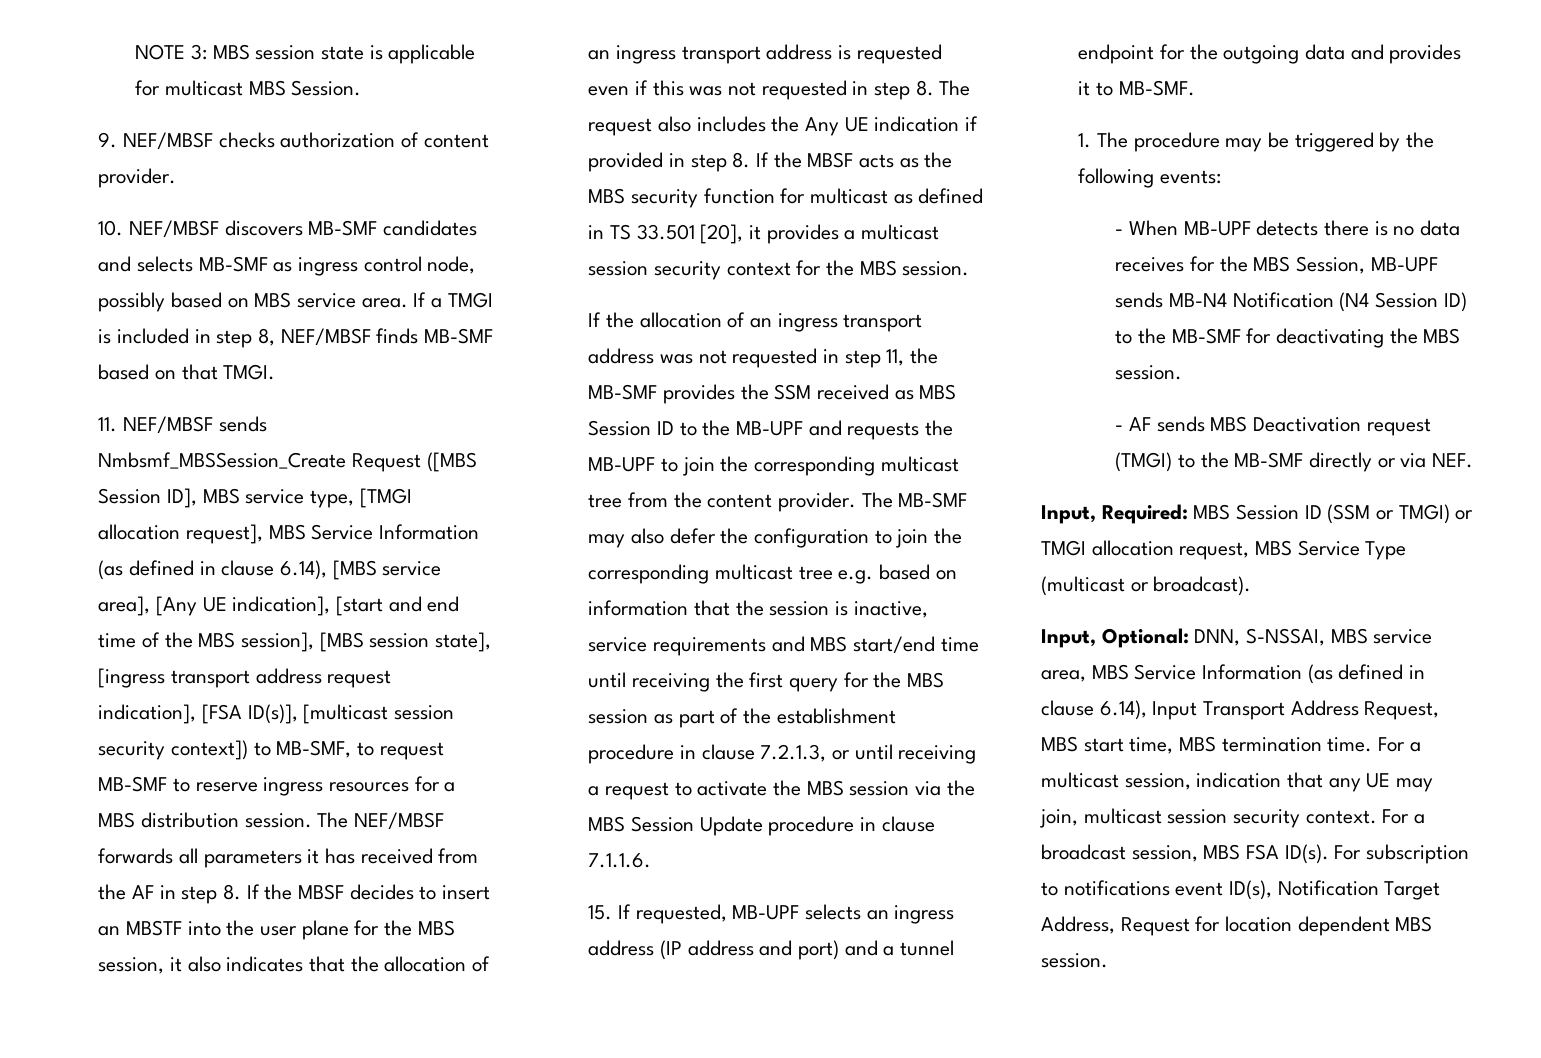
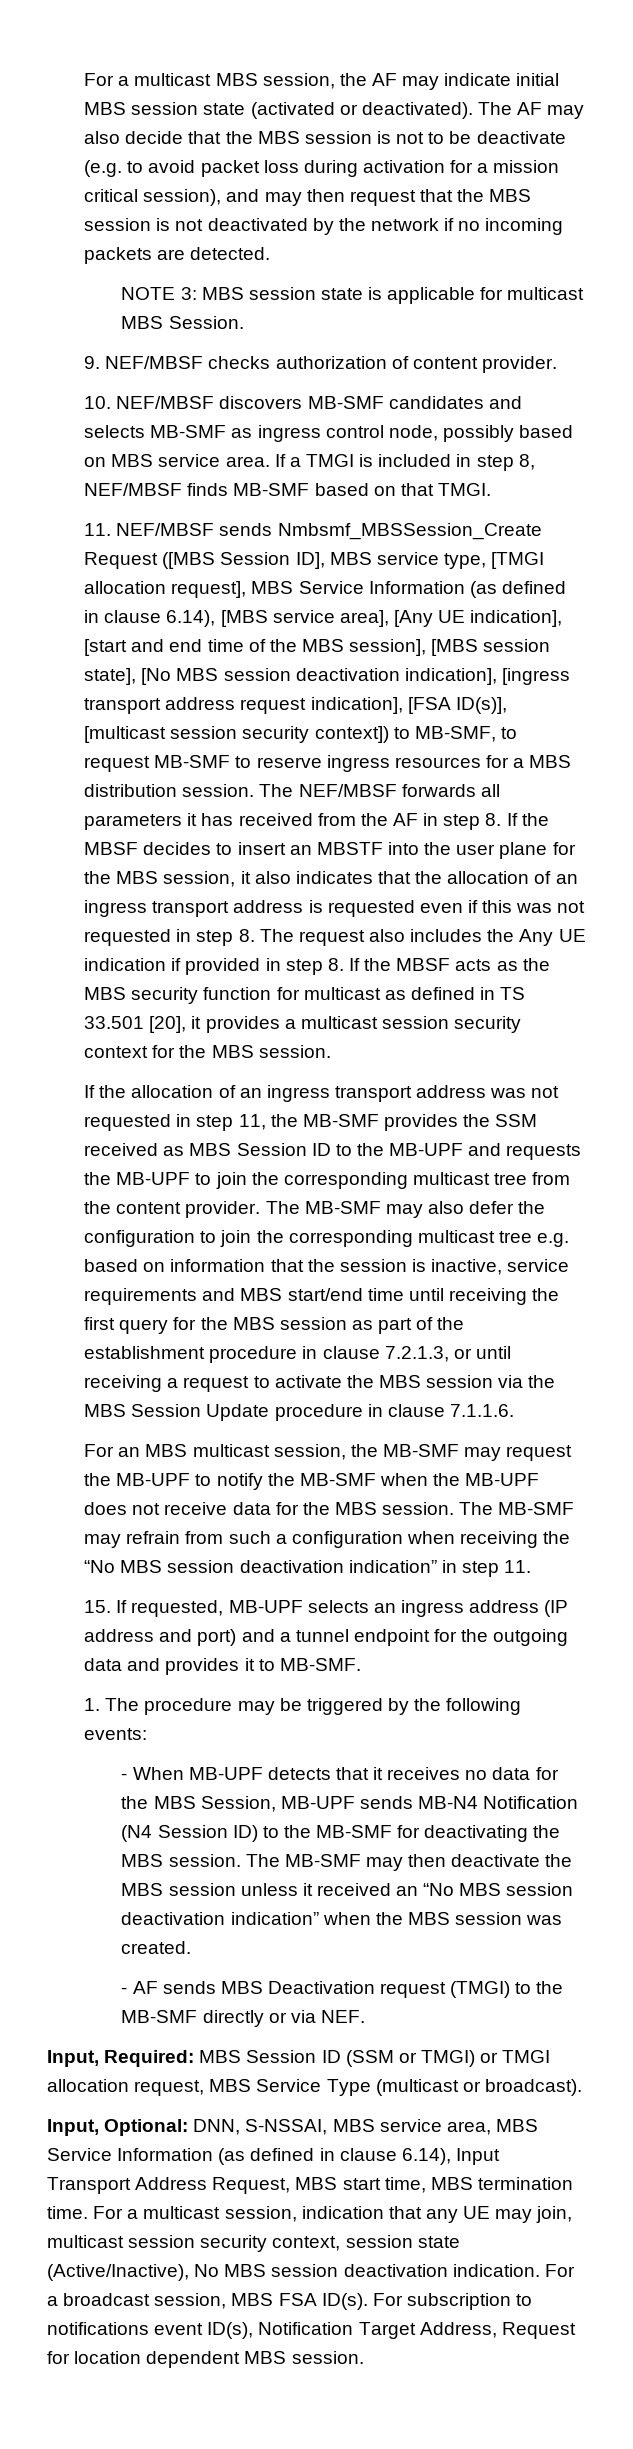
+ For a multicast MBS session, the AF may indicate initial MBS session state (activated or deactivated). The AF may also decide that the MBS session is not to be deactivate (e.g. to avoid packet loss during activation for a mission critical session), and may then request that the MBS session is not deactivated by the network if no incoming packets are detected.
- 11. NEF/MBSF sends Nmbsmf_MBSSession_Create Request ([MBS Session ID], MBS service type, [TMGI allocation request], MBS Service Information (as defined in clause 6.14), [MBS service area], [Any UE indication], [start and end time of the MBS session], [MBS session state], [ingress transport address request indication], [FSA ID(s)], [multicast session security context]) to MB-SMF, to request MB-SMF to reserve ingress resources for a MBS distribution session.
+ 11. NEF/MBSF sends Nmbsmf_MBSSession_Create Request ([MBS Session ID], MBS service type, [TMGI allocation request], MBS Service Information (as defined in clause 6.14), [MBS service area], [Any UE indication], [start and end time of the MBS session], [MBS session state], [No MBS session deactivation indication], [ingress transport address request indication], [FSA ID(s)], [multicast session security context]) to MB-SMF, to request MB-SMF to reserve ingress resources for a MBS distribution session.
+ For an MBS multicast session, the MB-SMF may request the MB-UPF to notify the MB-SMF when the MB-UPF does not receive data for the MBS session. The MB-SMF may refrain from such a configuration when receiving the “No MBS session deactivation indication” in step 11.
- - When MB-UPF detects there is no data receives for the MBS Session, MB-UPF sends MB-N4 Notification (N4 Session ID) to the MB-SMF for deactivating the MBS session.
+ - When MB-UPF detects that it receives no data for the MBS Session, MB-UPF sends MB-N4 Notification (N4 Session ID) to the MB-SMF for deactivating the MBS session. The MB-SMF may then deactivate the MBS session unless it received an “No MBS session deactivation indication” when the MBS session was created.
- For a multicast session, indication that any UE may join, multicast session security context.
+ For a multicast session, indication that any UE may join, multicast session security context, session state (Active/Inactive), No MBS session deactivation indication.

